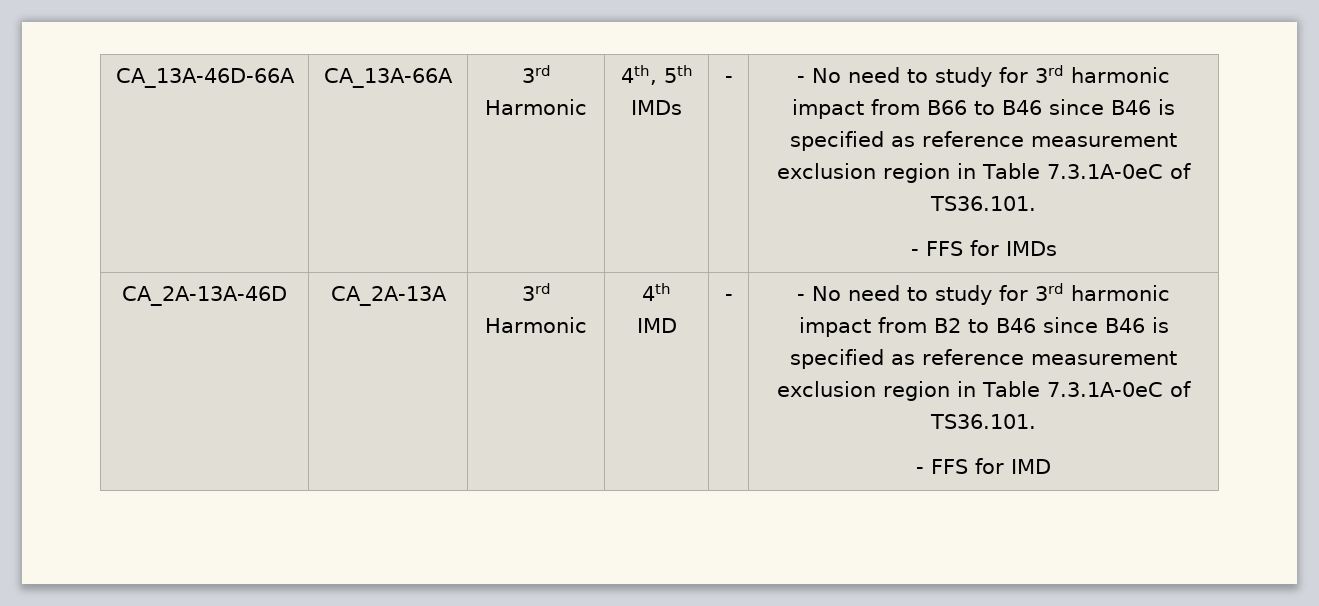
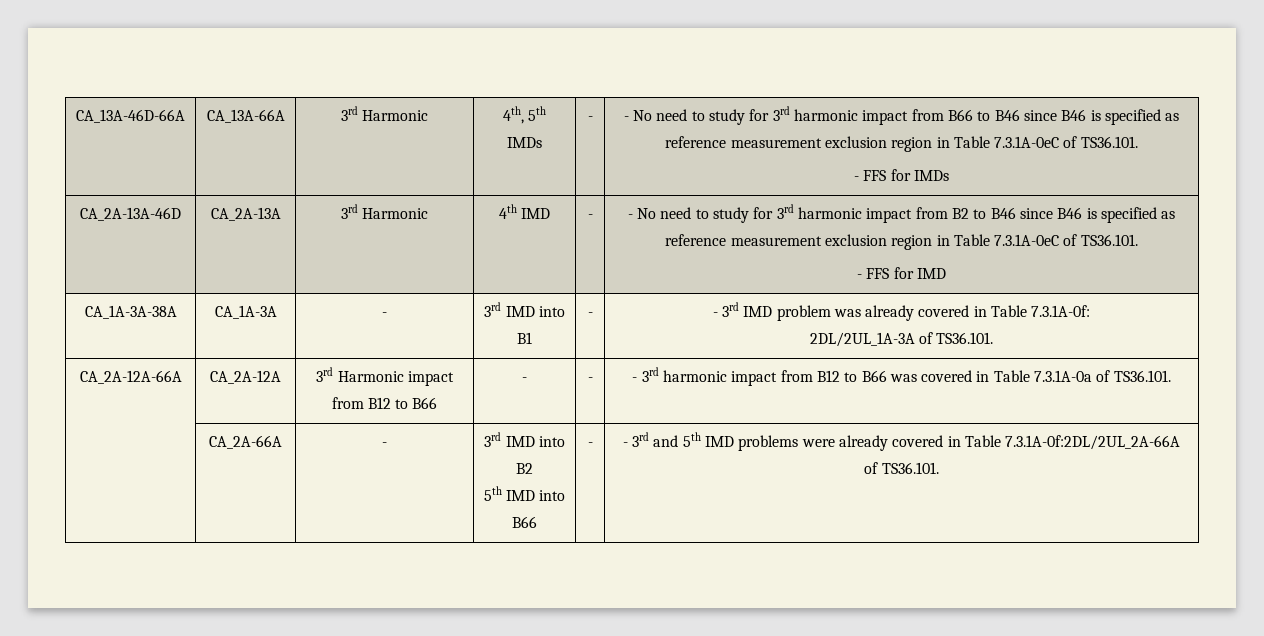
+ CA_1A-3A-38A | CA_1A-3A | - | 3rd IMD into B1 | - | - 3rd IMD problem was already covered in Table 7.3.1A-0f:
+ 2DL/2UL_1A-3A of TS36.101.
+ CA_2A-12A-66A | CA_2A-12A | 3rd Harmonic impact from B12 to B66 | - | - | - 3rd harmonic impact from B12 to B66 was covered in Table 7.3.1A-0a of TS36.101.
+ | CA_2A-66A | - | 3rd IMD into B2
+ 5th IMD into B66 | - | - 3rd and 5th IMD problems were already covered in Table 7.3.1A-0f:2DL/2UL_2A-66A of TS36.101.

